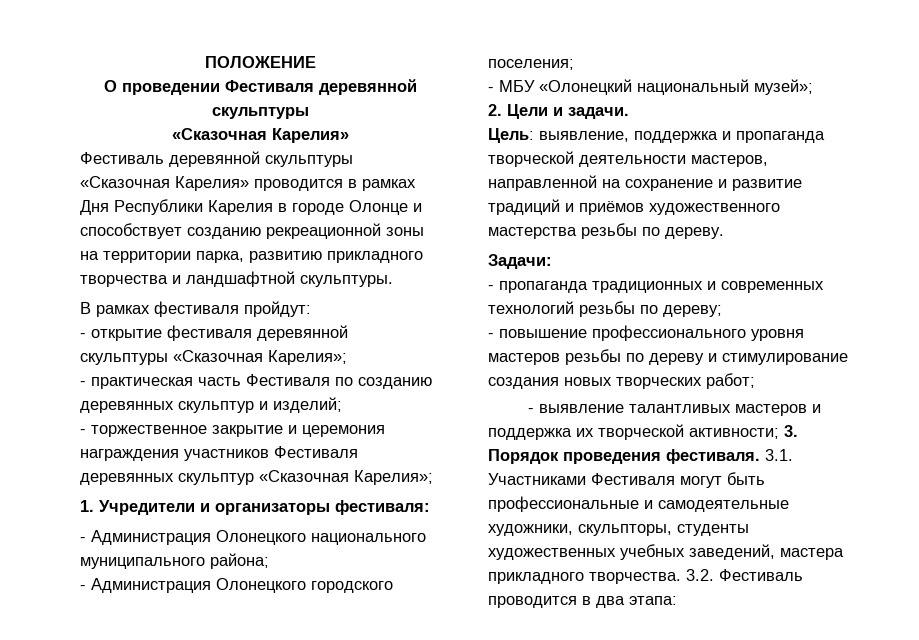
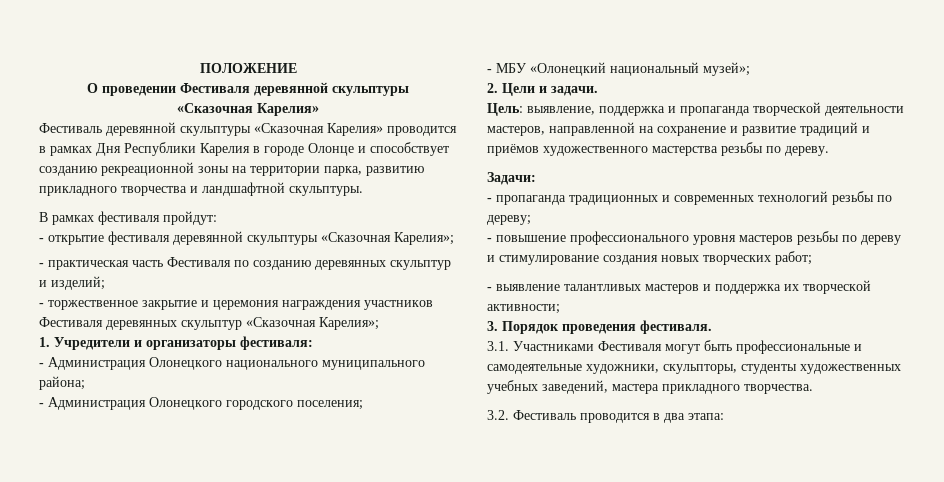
- - выявление талантливых мастеров и поддержка их творческой активности; 3. Порядок проведения фестиваля. 3.1. Участниками Фестиваля могут быть профессиональные и самодеятельные художники, скульпторы, студенты художественных учебных заведений, мастера прикладного творчества. 3.2. Фестиваль проводится в два этапа:
+ - выявление талантливых мастеров и поддержка их творческой активности;
+ 3. Порядок проведения фестиваля.
+ 3.1. Участниками Фестиваля могут быть профессиональные и самодеятельные художники, скульпторы, студенты художественных учебных заведений, мастера прикладного творчества.
+ 3.2. Фестиваль проводится в два этапа:

